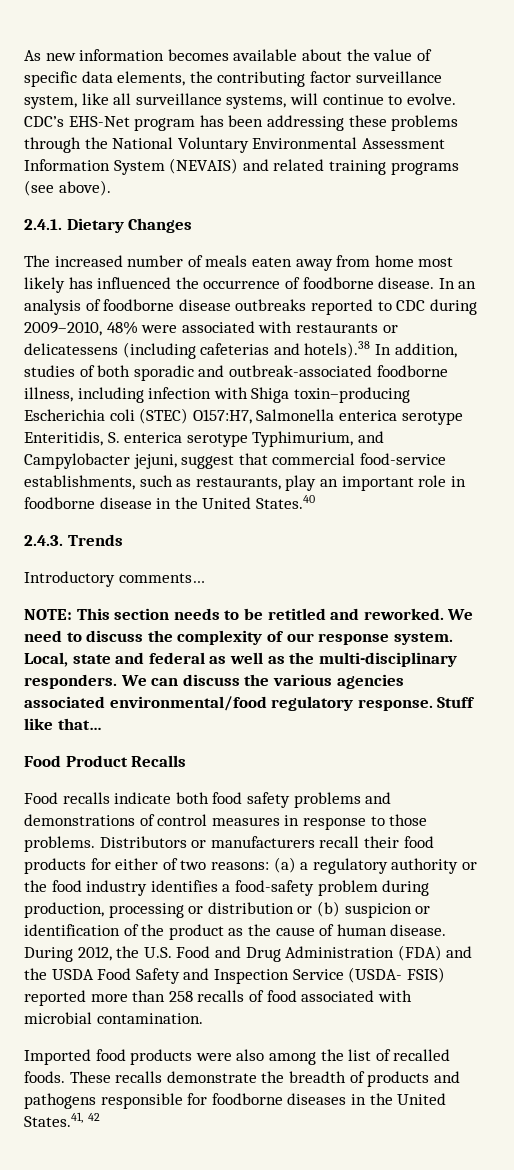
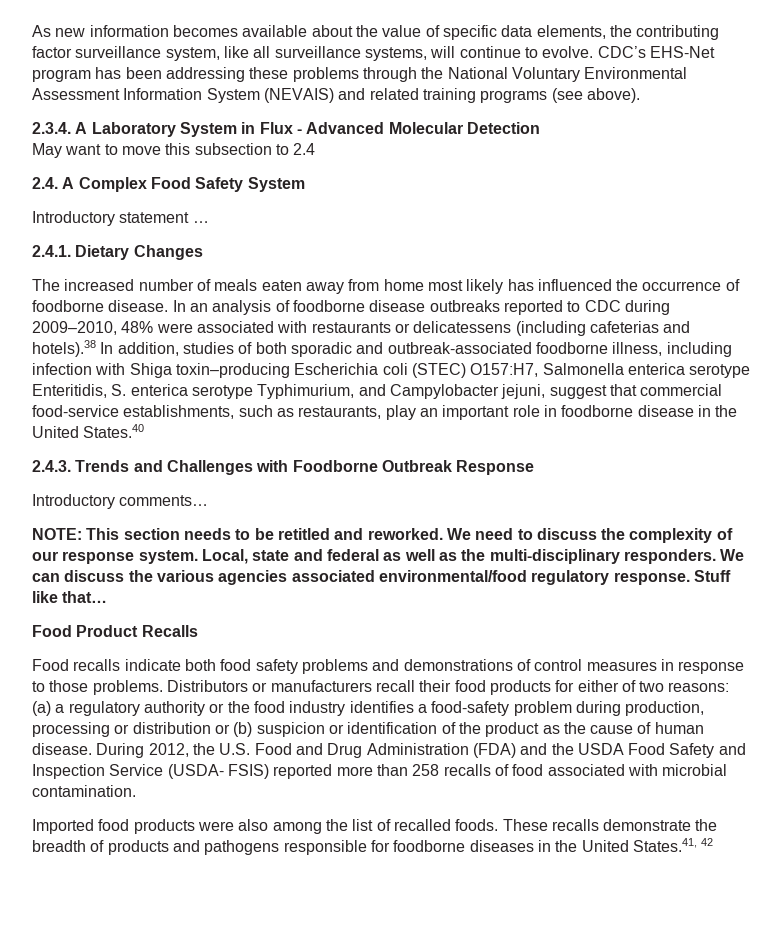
+ 2.3.4. A Laboratory System in Flux - Advanced Molecular Detection
+ May want to move this subsection to 2.4
+ 2.4. A Complex Food Safety System
+ Introductory statement …
- 2.4.3. Trends
+ 2.4.3. Trends and Challenges with Foodborne Outbreak Response

